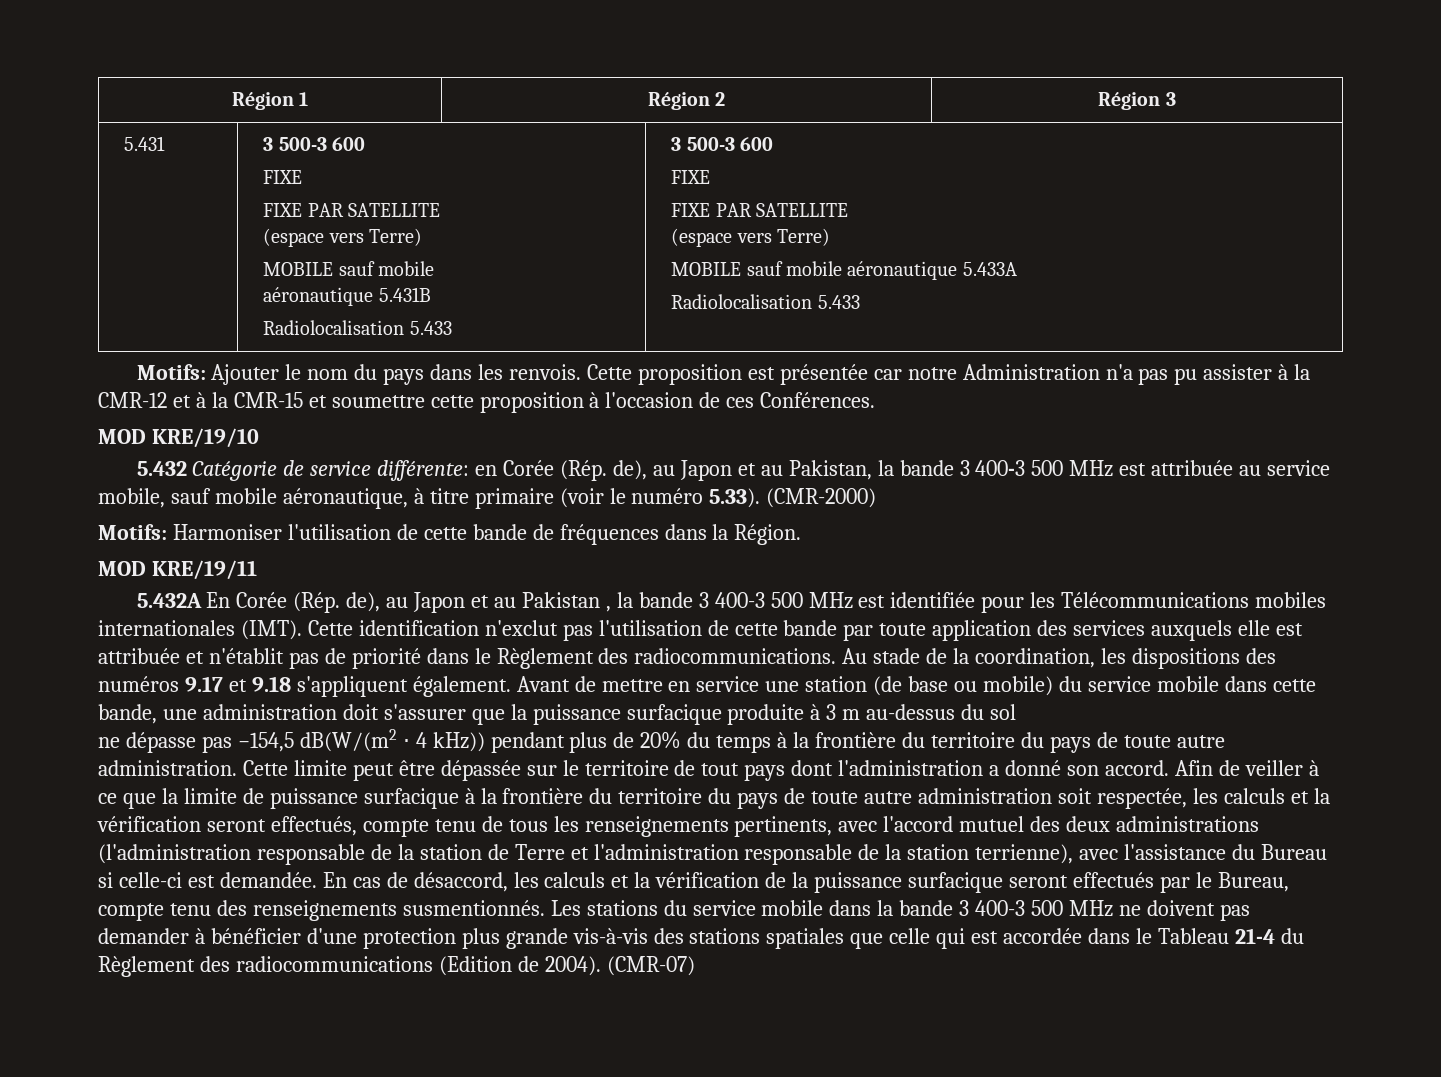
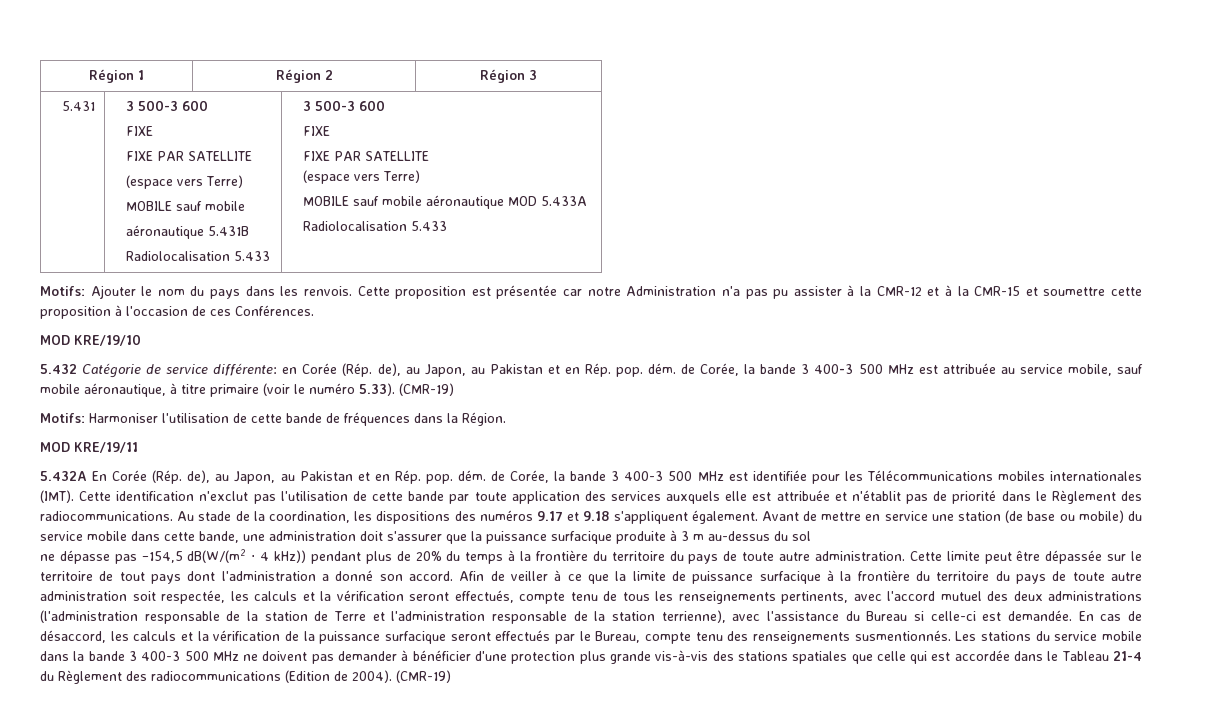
  5.431 | 3 500-3 600
  FIXE
  FIXE PAR SATELLITE
  (espace vers Terre)
  MOBILE sauf mobile
  aéronautique 5.431B
  Radiolocalisation 5.433 | 3 500-3 600
  FIXE
  FIXE PAR SATELLITE
  (espace vers Terre)
- MOBILE sauf mobile aéronautique 5.433A
+ MOBILE sauf mobile aéronautique MOD 5.433A
- 5.432 Catégorie de service différente: en Corée (Rép. de), au Japon et au Pakistan, la bande 3 400-3 500 MHz est attribuée au service mobile, sauf mobile aéronautique, à titre primaire (voir le numéro 5.33). (CMR-2000)
+ 5.432 Catégorie de service différente: en Corée (Rép. de), au Japon, au Pakistan et en Rép. pop. dém. de Corée, la bande 3 400-3 500 MHz est attribuée au service mobile, sauf mobile aéronautique, à titre primaire (voir le numéro 5.33). (CMR-19)
- 5.432A En Corée (Rép. de), au Japon et au Pakistan , la bande 3 400-3 500 MHz est identifiée pour les Télécommunications mobiles internationales (IMT).
+ 5.432A En Corée (Rép. de), au Japon, au Pakistan et en Rép. pop. dém. de Corée, la bande 3 400-3 500 MHz est identifiée pour les Télécommunications mobiles internationales (IMT).
- Les stations du service mobile dans la bande 3 400-3 500 MHz ne doivent pas demander à bénéficier d'une protection plus grande vis-à-vis des stations spatiales que celle qui est accordée dans le Tableau 21-4 du Règlement des radiocommunications (Edition de 2004). (CMR-07)
+ Les stations du service mobile dans la bande 3 400-3 500 MHz ne doivent pas demander à bénéficier d'une protection plus grande vis-à-vis des stations spatiales que celle qui est accordée dans le Tableau 21-4 du Règlement des radiocommunications (Edition de 2004). (CMR-19)

